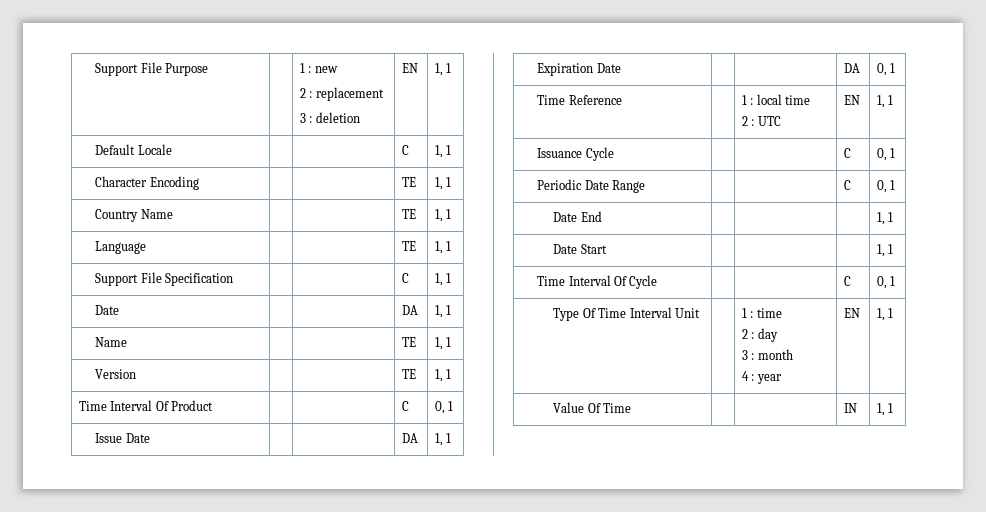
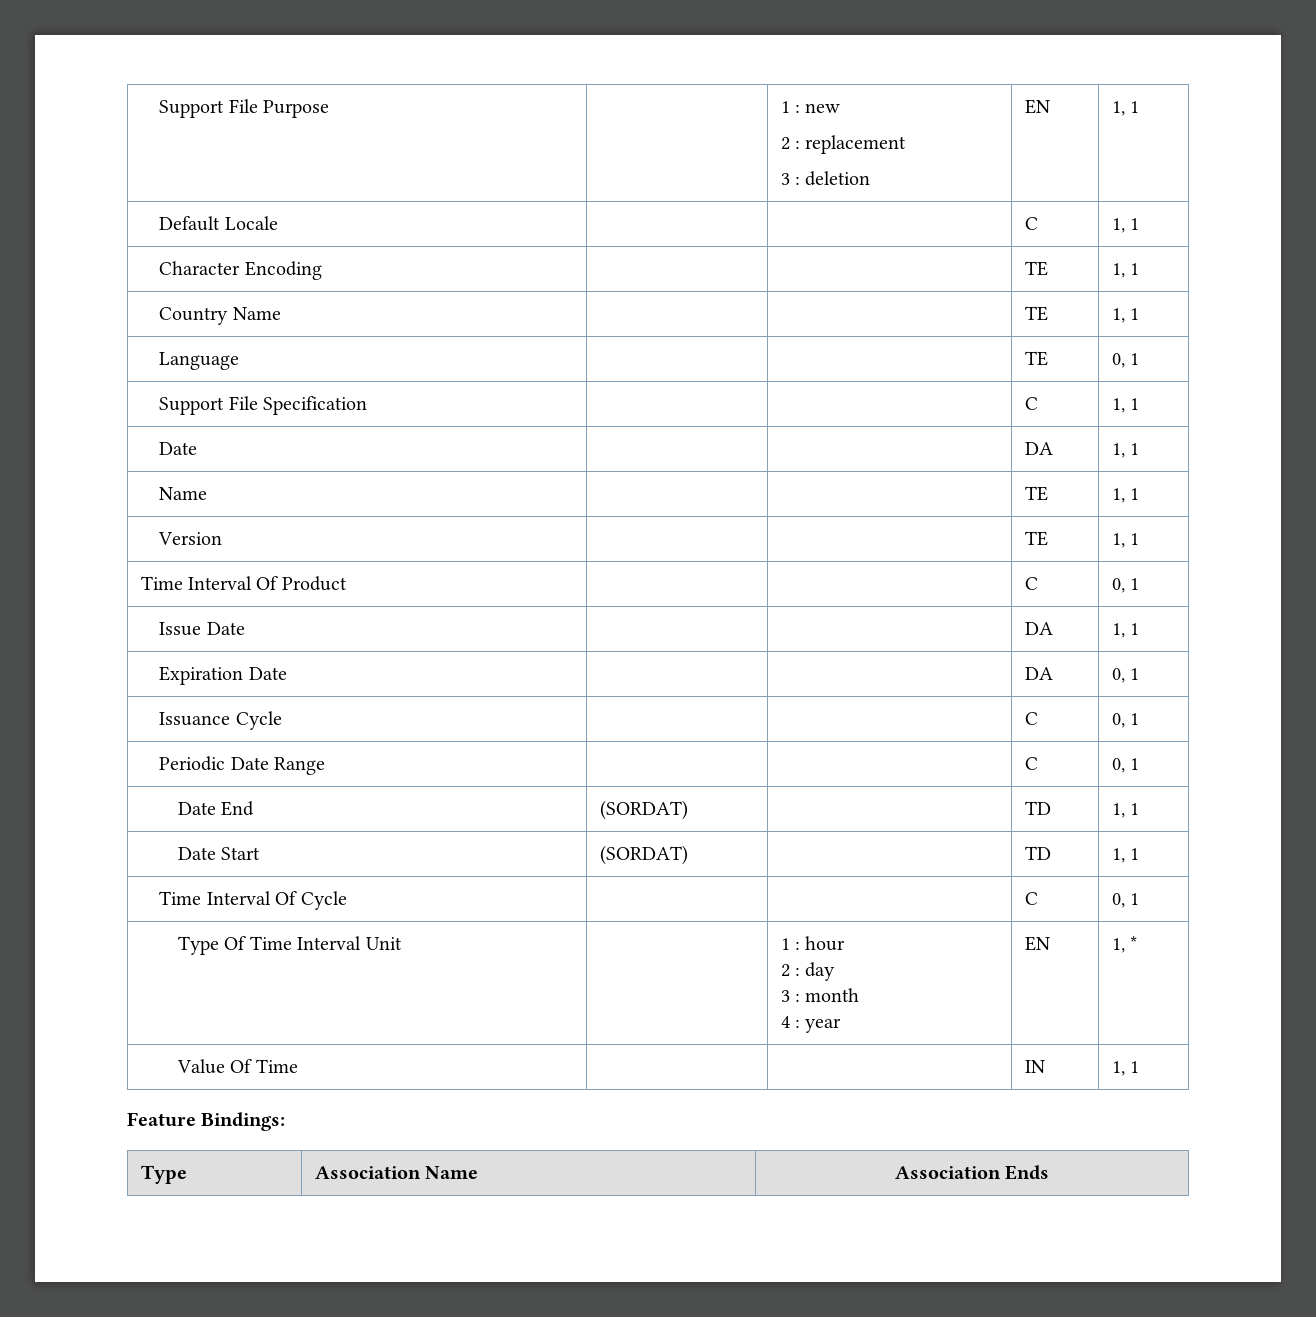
- Language | | | TE | 1, 1
+ Language | | | TE | 0, 1
- Time Reference | | 1 : local time
- 2 : UTC | EN | 1, 1
- Date End | | | | 1, 1
+ Date End | (SORDAT) | | TD | 1, 1
- Date Start | | | | 1, 1
+ Date Start | (SORDAT) | | TD | 1, 1
- Type Of Time Interval Unit | | 1 : time
+ Type Of Time Interval Unit | | 1 : hour
  2 : day
  3 : month
- 4 : year | EN | 1, 1
+ 4 : year | EN | 1, *
+ Feature Bindings:
+ Type | Association Name | Association Ends

